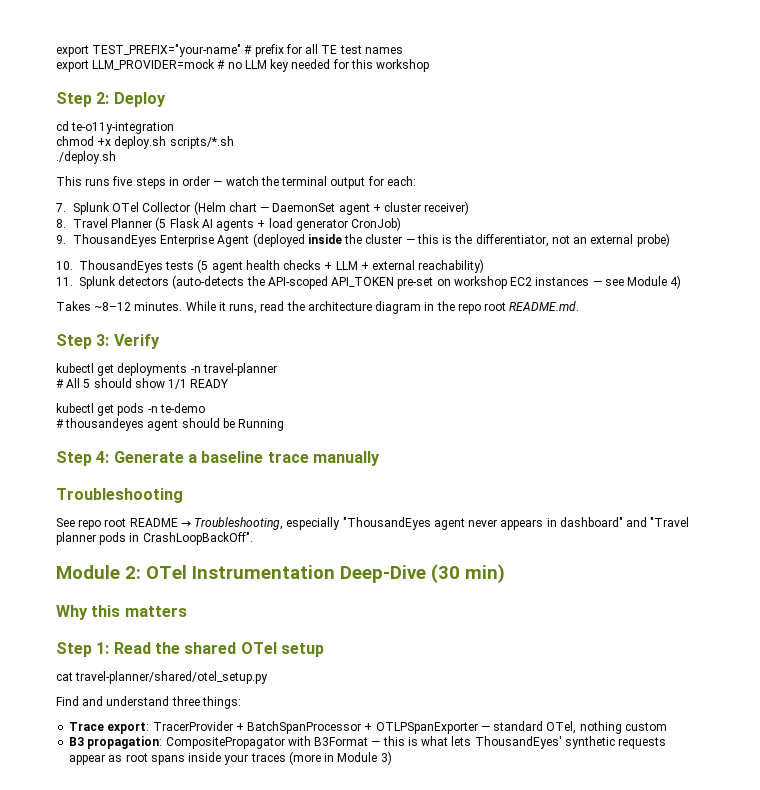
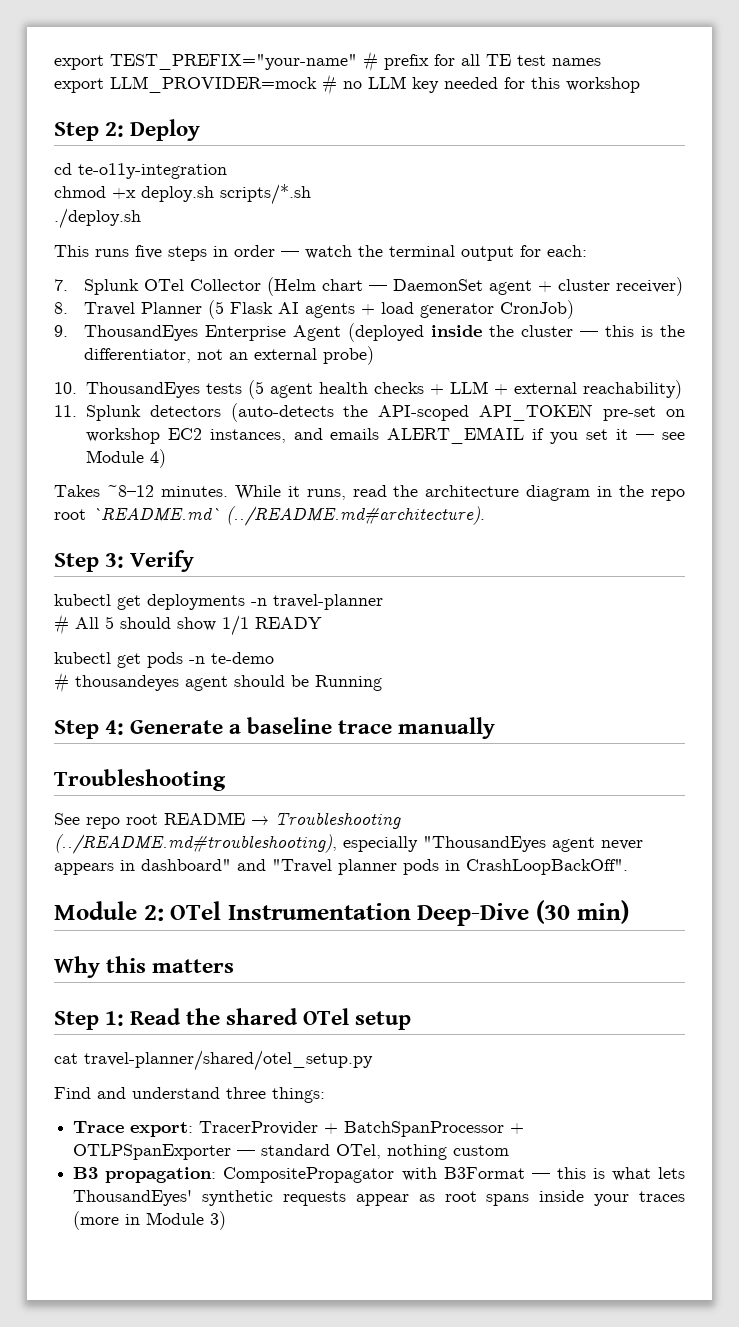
- 11. Splunk detectors (auto-detects the API-scoped API_TOKEN pre-set on workshop EC2 instances — see Module 4)
+ 11. Splunk detectors (auto-detects the API-scoped API_TOKEN pre-set on workshop EC2 instances, and emails ALERT_EMAIL if you set it — see Module 4)
- While it runs, read the architecture diagram in the repo root README.md.
+ While it runs, read the architecture diagram in the repo root `README.md` (../README.md#architecture).
- See repo root README → Troubleshooting, especially "ThousandEyes agent never appears in dashboard" and "Travel planner pods in CrashLoopBackOff".
+ See repo root README → Troubleshooting (../README.md#troubleshooting), especially "ThousandEyes agent never appears in dashboard" and "Travel planner pods in CrashLoopBackOff".

